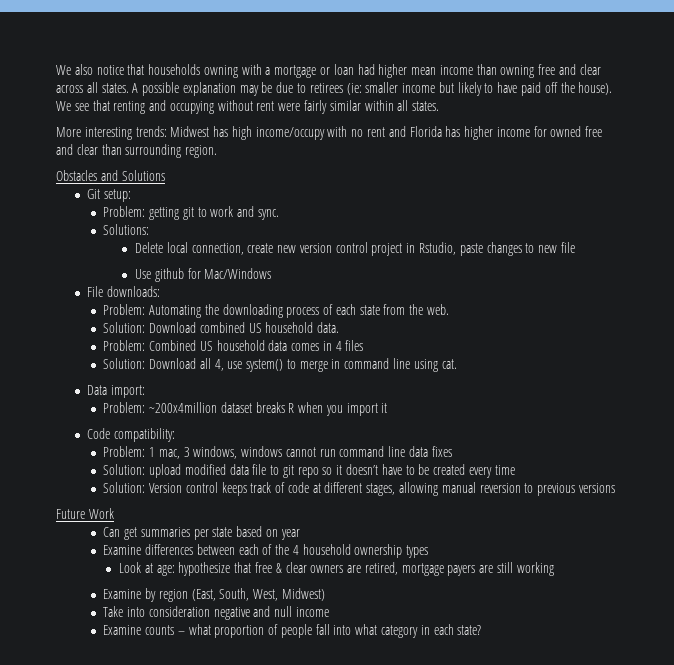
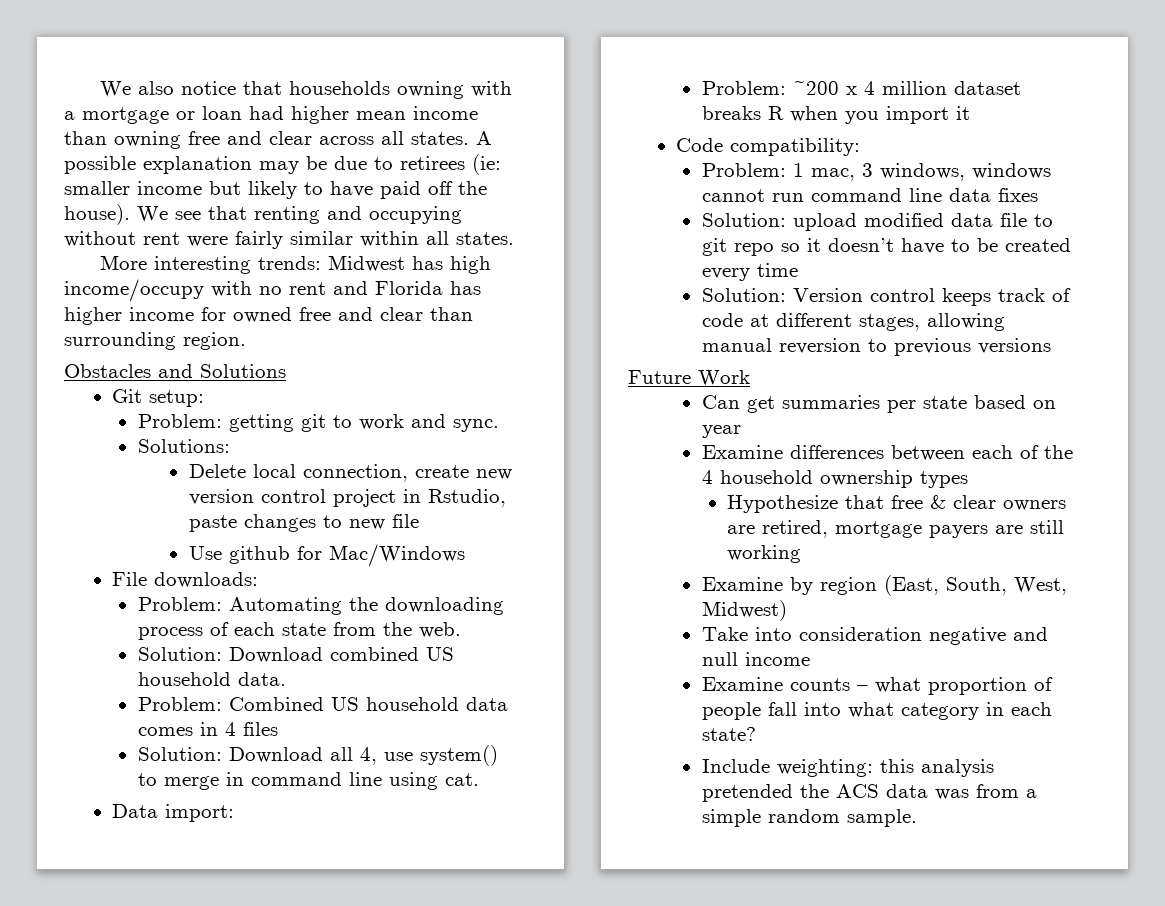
- Problem: ~200x4million dataset breaks R when you import it
+ Problem: ~200 x 4 million dataset breaks R when you import it
- Look at age: hypothesize that free & clear owners are retired, mortgage payers are still working
+ Hypothesize that free & clear owners are retired, mortgage payers are still working
+ Include weighting: this analysis pretended the ACS data was from a simple random sample.

